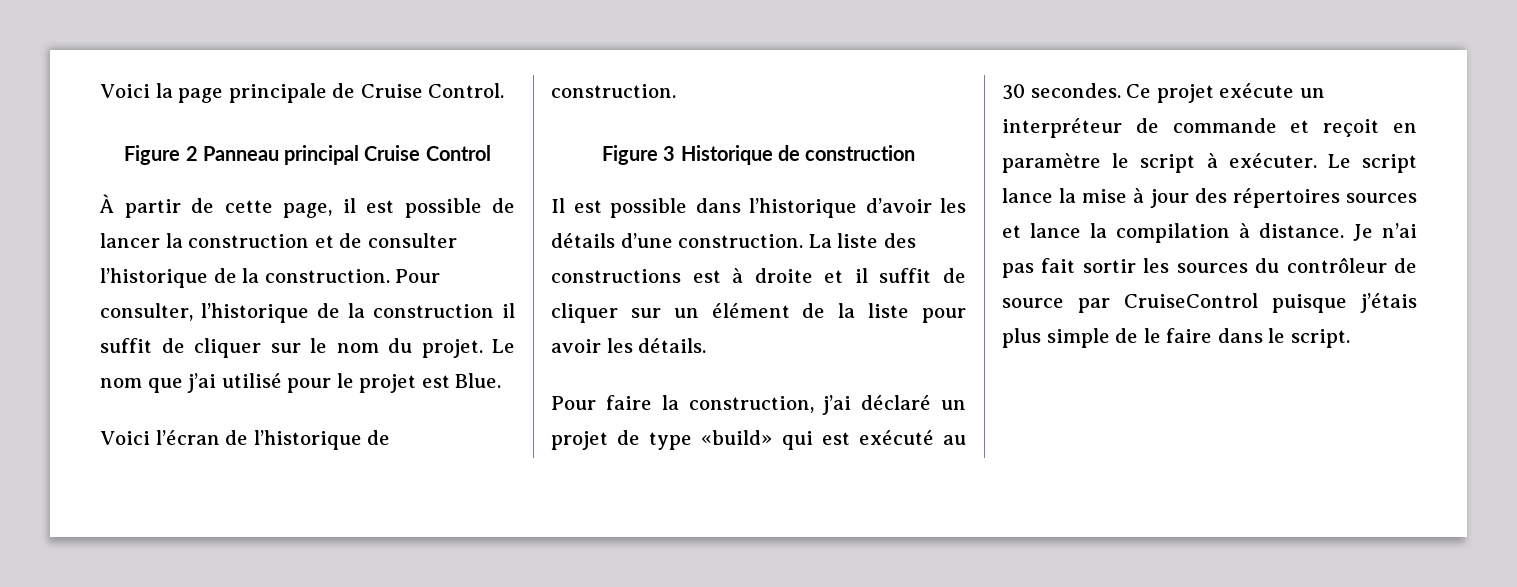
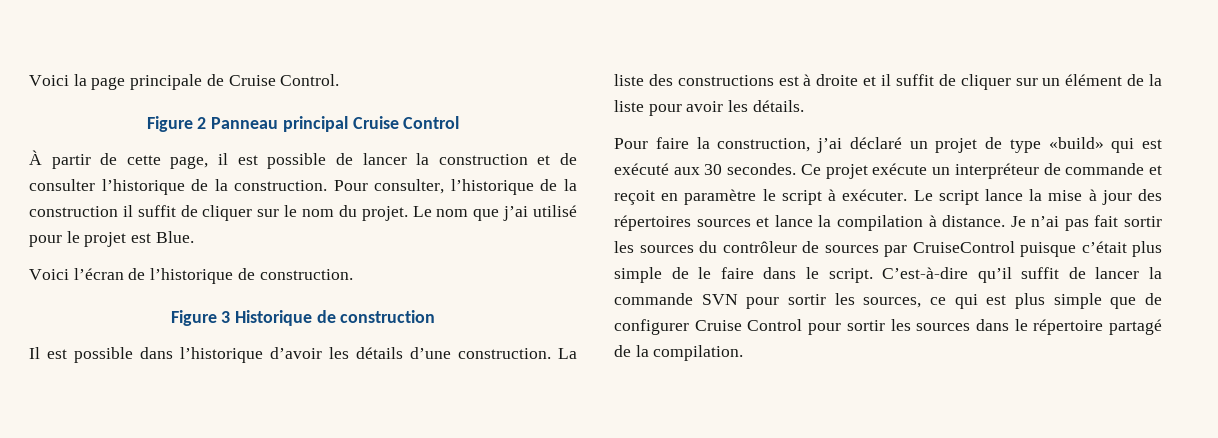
- Pour faire la construction, j’ai déclaré un projet de type «build» qui est exécuté au 30 secondes.
+ Pour faire la construction, j’ai déclaré un projet de type «build» qui est exécuté aux 30 secondes.
- Je n’ai pas fait sortir les sources du contrôleur de source par CruiseControl puisque j’étais plus simple de le faire dans le script.
+ Je n’ai pas fait sortir les sources du contrôleur de sources par CruiseControl puisque c’était plus simple de le faire dans le script.
+ C’est-à-dire qu’il suffit de lancer la commande SVN pour sortir les sources, ce qui est plus simple que de configurer Cruise Control pour sortir les sources dans le répertoire partagé de la compilation.

